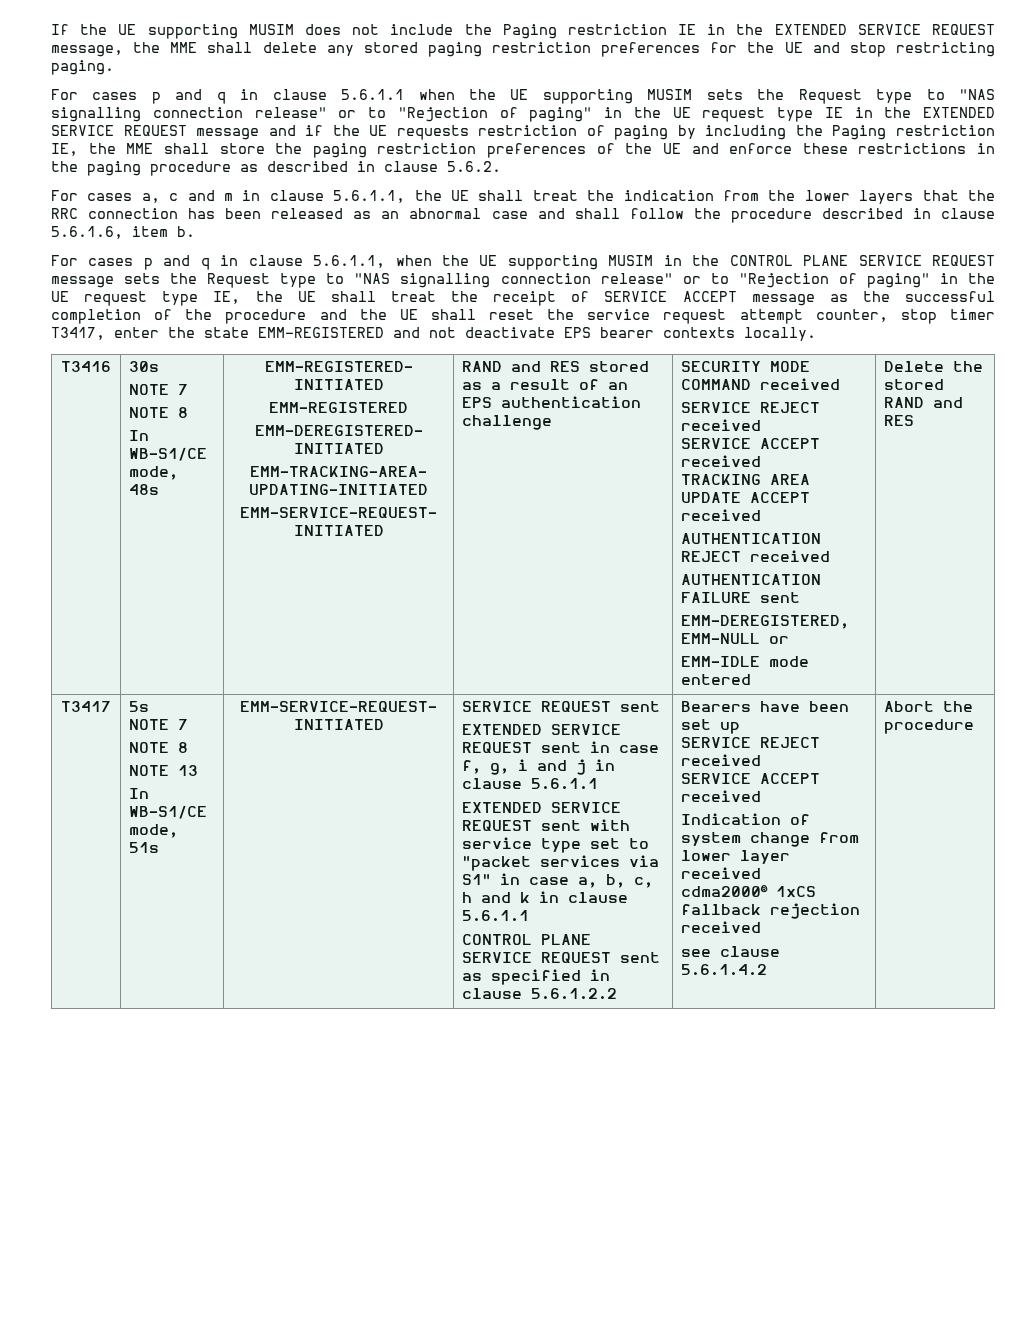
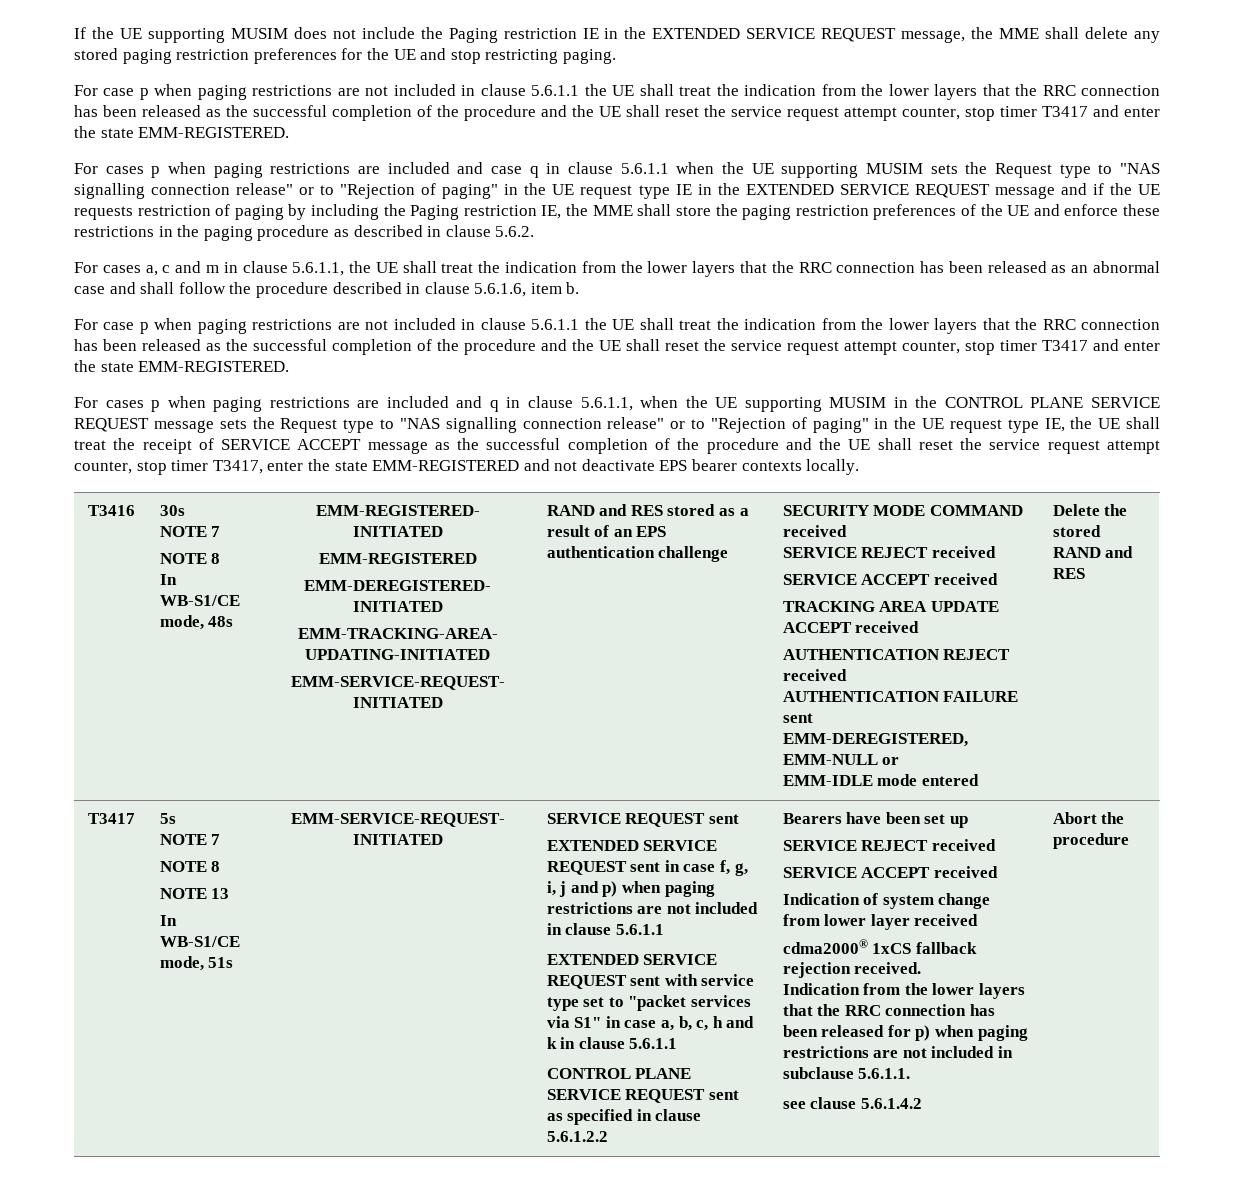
  If the UE supporting MUSIM does not include the Paging restriction IE in the EXTENDED SERVICE REQUEST message, the MME shall delete any stored paging restriction preferences for the UE and stop restricting paging.
- For cases p and q in clause 5.6.1.1 when the UE supporting MUSIM sets the Request type to "NAS signalling connection release" or to "Rejection of paging" in the UE request type IE in the EXTENDED SERVICE REQUEST message and if the UE requests restriction of paging by including the Paging restriction IE, the MME shall store the paging restriction preferences of the UE and enforce these restrictions in the paging procedure as described in clause 5.6.2.
+ For case p when paging restrictions are not included in clause 5.6.1.1 the UE shall treat the indication from the lower layers that the RRC connection has been released as the successful completion of the procedure and the UE shall reset the service request attempt counter, stop timer T3417 and enter the state EMM-REGISTERED.
+ For cases p when paging restrictions are included and case q in clause 5.6.1.1 when the UE supporting MUSIM sets the Request type to "NAS signalling connection release" or to "Rejection of paging" in the UE request type IE in the EXTENDED SERVICE REQUEST message and if the UE requests restriction of paging by including the Paging restriction IE, the MME shall store the paging restriction preferences of the UE and enforce these restrictions in the paging procedure as described in clause 5.6.2.
  For cases a, c and m in clause 5.6.1.1, the UE shall treat the indication from the lower layers that the RRC connection has been released as an abnormal case and shall follow the procedure described in clause 5.6.1.6, item b.
- For cases p and q in clause 5.6.1.1, when the UE supporting MUSIM in the CONTROL PLANE SERVICE REQUEST message sets the Request type to "NAS signalling connection release" or to "Rejection of paging" in the UE request type IE, the UE shall treat the receipt of SERVICE ACCEPT message as the successful completion of the procedure and the UE shall reset the service request attempt counter, stop timer T3417, enter the state EMM-REGISTERED and not deactivate EPS bearer contexts locally.
+ For case p when paging restrictions are not included in clause 5.6.1.1 the UE shall treat the indication from the lower layers that the RRC connection has been released as the successful completion of the procedure and the UE shall reset the service request attempt counter, stop timer T3417 and enter the state EMM-REGISTERED.
+ For cases p when paging restrictions are included and q in clause 5.6.1.1, when the UE supporting MUSIM in the CONTROL PLANE SERVICE REQUEST message sets the Request type to "NAS signalling connection release" or to "Rejection of paging" in the UE request type IE, the UE shall treat the receipt of SERVICE ACCEPT message as the successful completion of the procedure and the UE shall reset the service request attempt counter, stop timer T3417, enter the state EMM-REGISTERED and not deactivate EPS bearer contexts locally.
- EXTENDED SERVICE REQUEST sent in case f, g, i and j in clause 5.6.1.1
+ EXTENDED SERVICE REQUEST sent in case f, g, i, j and p) when paging restrictions are not included in clause 5.6.1.1
- cdma2000® 1xCS fallback rejection received
+ cdma2000® 1xCS fallback rejection received.
+ Indication from the lower layers that the RRC connection has been released for p) when paging restrictions are not included in subclause 5.6.1.1.

